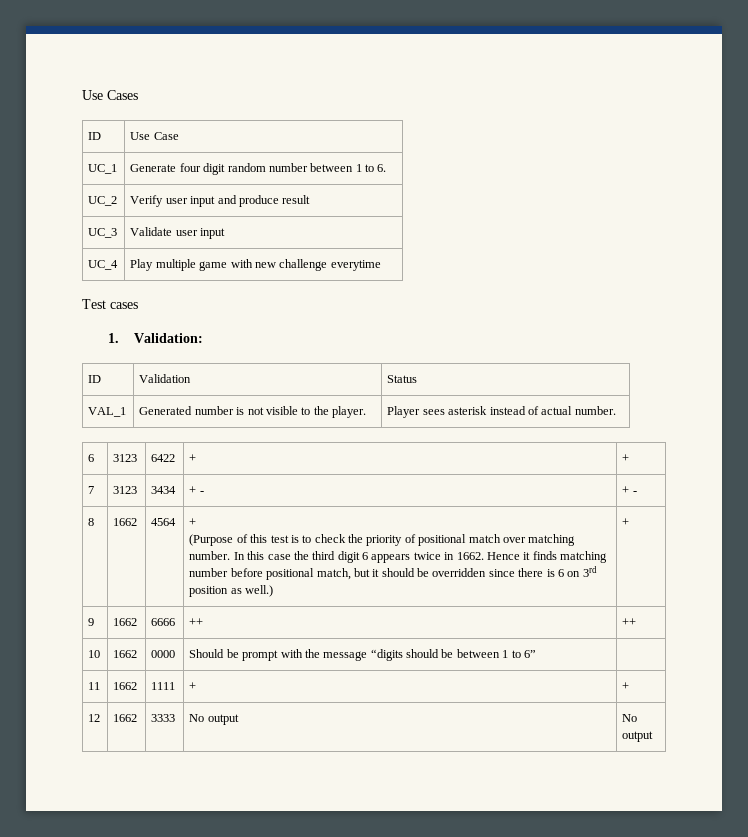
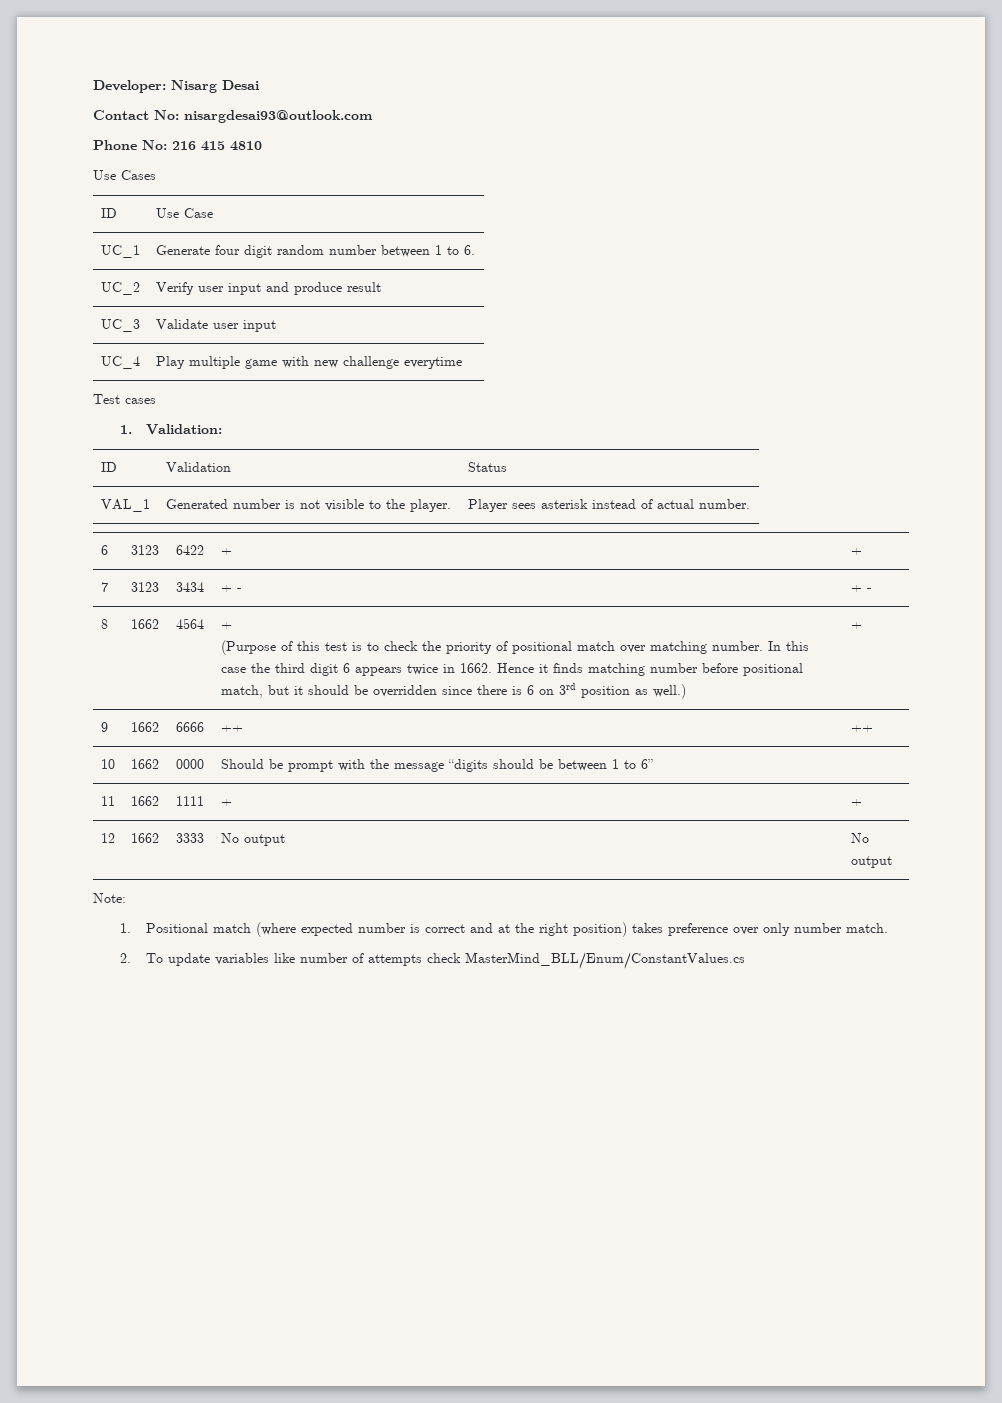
+ Developer: Nisarg Desai
+ Contact No: nisargdesai93@outlook.com
+ Phone No: 216 415 4810
+ Note:
+ 1. Positional match (where expected number is correct and at the right position) takes preference over only number match.
+ 2. To update variables like number of attempts check MasterMind_BLL/Enum/ConstantValues.cs

